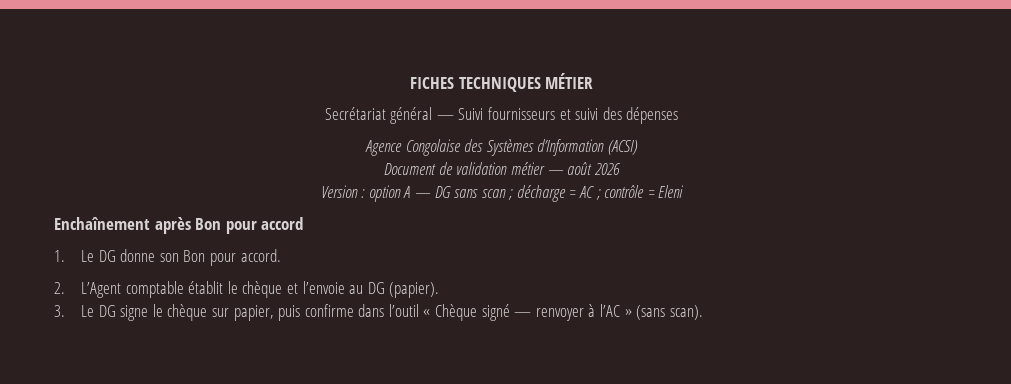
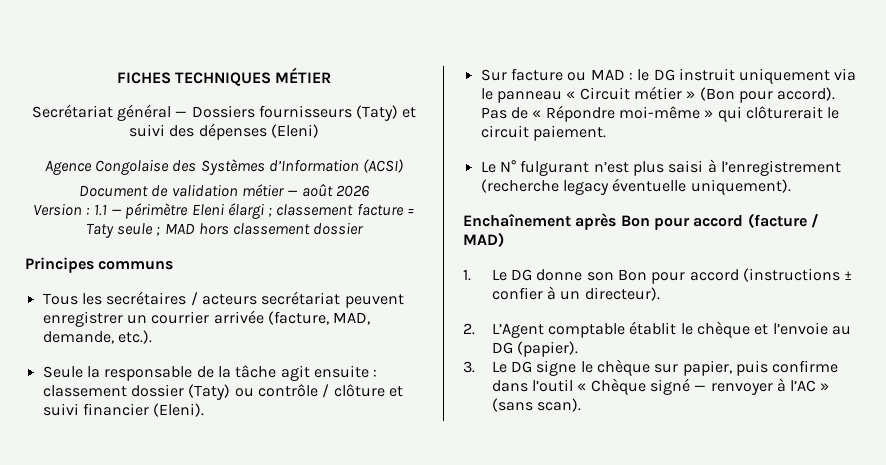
- Secrétariat général — Suivi fournisseurs et suivi des dépenses
+ Secrétariat général — Dossiers fournisseurs (Taty) et suivi des dépenses (Eleni)
- Version : option A — DG sans scan ; décharge = AC ; contrôle = Eleni
+ Version : 1.1 — périmètre Eleni élargi ; classement facture = Taty seule ; MAD hors classement dossier
+ Principes communs
+ Tous les secrétaires / acteurs secrétariat peuvent enregistrer un courrier arrivée (facture, MAD, demande, etc.).
+ Seule la responsable de la tâche agit ensuite : classement dossier (Taty) ou contrôle / clôture et suivi financier (Eleni).
+ Sur facture ou MAD : le DG instruit uniquement via le panneau « Circuit métier » (Bon pour accord). Pas de « Répondre moi-même » qui clôturerait le circuit paiement.
+ Le N° fulgurant n’est plus saisi à l’enregistrement (recherche legacy éventuelle uniquement).
- Enchaînement après Bon pour accord
+ Enchaînement après Bon pour accord (facture / MAD)
- 1. Le DG donne son Bon pour accord.
+ 1. Le DG donne son Bon pour accord (instructions ± confier à un directeur).

